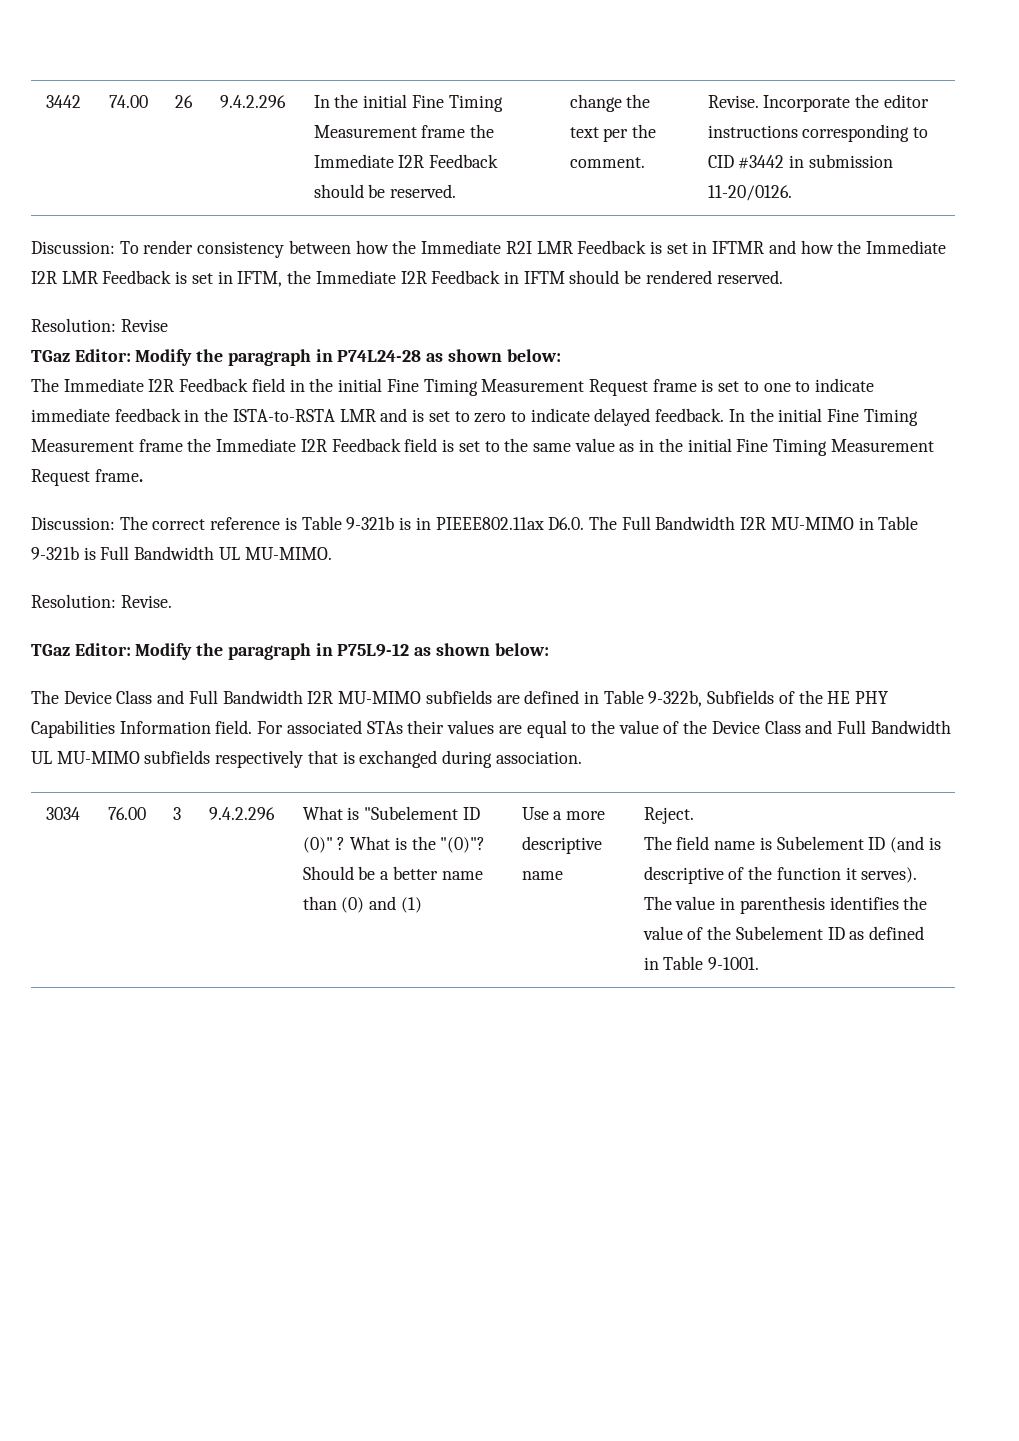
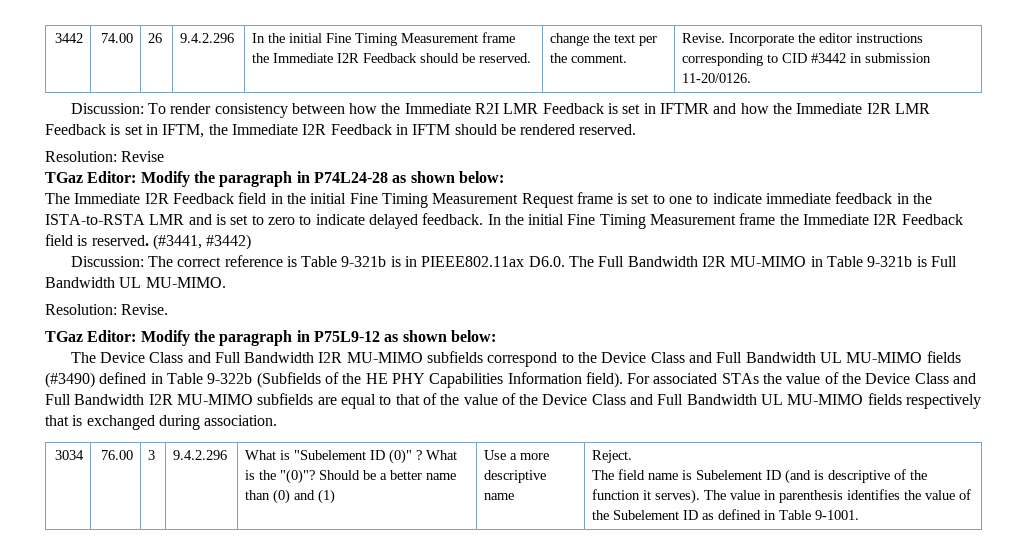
- In the initial Fine Timing Measurement frame the Immediate I2R Feedback field is set to the same value as in the initial Fine Timing Measurement Request frame.
+ In the initial Fine Timing Measurement frame the Immediate I2R Feedback field is reserved. (#3441, #3442)
- The Device Class and Full Bandwidth I2R MU-MIMO subfields are defined in Table 9-322b, Subfields of the HE PHY Capabilities Information field.
+ The Device Class and Full Bandwidth I2R MU-MIMO subfields correspond to the Device Class and Full Bandwidth UL MU-MIMO fields (#3490) defined in Table 9-322b (Subfields of the HE PHY Capabilities Information field).
- For associated STAs their values are equal to the value of the Device Class and Full Bandwidth UL MU-MIMO subfields respectively that is exchanged during association.
+ For associated STAs the value of the Device Class and Full Bandwidth I2R MU-MIMO subfields are equal to that of the value of the Device Class and Full Bandwidth UL MU-MIMO fields respectively that is exchanged during association.

